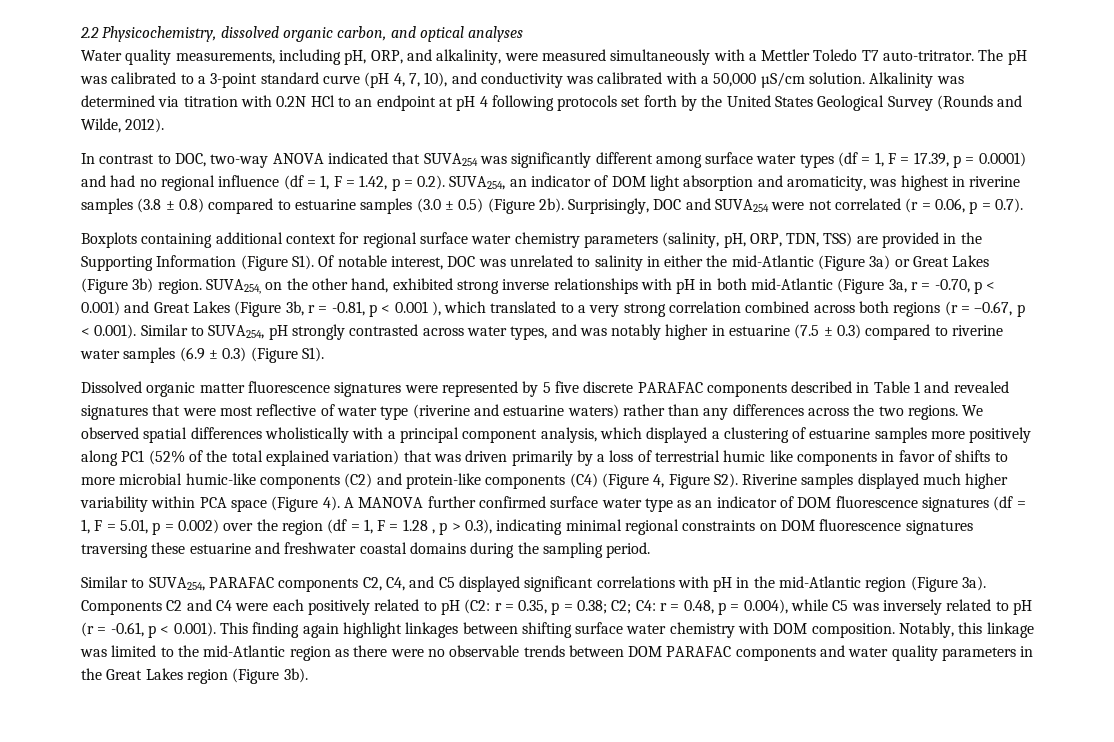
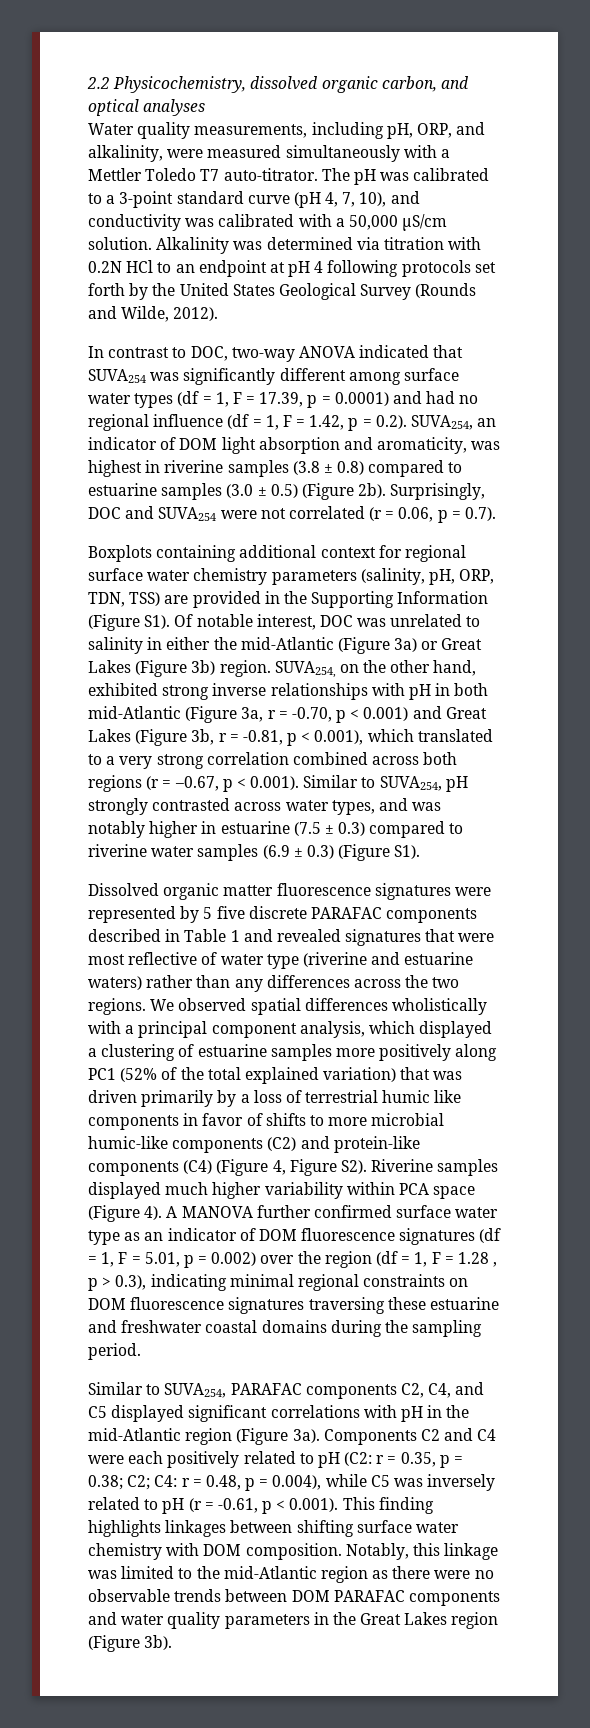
- Water quality measurements, including pH, ORP, and alkalinity, were measured simultaneously with a Mettler Toledo T7 auto-tritrator.
+ Water quality measurements, including pH, ORP, and alkalinity, were measured simultaneously with a Mettler Toledo T7 auto-titrator.
- SUVA254, on the other hand, exhibited strong inverse relationships with pH in both mid-Atlantic (Figure 3a, r = -0.70, p < 0.001) and Great Lakes (Figure 3b, r = -0.81, p < 0.001 ), which translated to a very strong correlation combined across both regions (r = –0.67, p < 0.001). Similar to SUVA254, pH strongly contrasted across water types, and was notably higher in estuarine (7.5 ± 0.3) compared to riverine water samples (6.9 ± 0.3) (Figure S1).
+ SUVA254, on the other hand, exhibited strong inverse relationships with pH in both mid-Atlantic (Figure 3a, r = -0.70, p < 0.001) and Great Lakes (Figure 3b, r = -0.81, p < 0.001), which translated to a very strong correlation combined across both regions (r = –0.67, p < 0.001). Similar to SUVA254, pH strongly contrasted across water types, and was notably higher in estuarine (7.5 ± 0.3) compared to riverine water samples (6.9 ± 0.3) (Figure S1).
- Components C2 and C4 were each positively related to pH (C2: r = 0.35, p = 0.38; C2; C4: r = 0.48, p = 0.004), while C5 was inversely related to pH (r = -0.61, p < 0.001). This finding again highlight linkages between shifting surface water chemistry with DOM composition.
+ Components C2 and C4 were each positively related to pH (C2: r = 0.35, p = 0.38; C2; C4: r = 0.48, p = 0.004), while C5 was inversely related to pH (r = -0.61, p < 0.001). This finding highlights linkages between shifting surface water chemistry with DOM composition.

